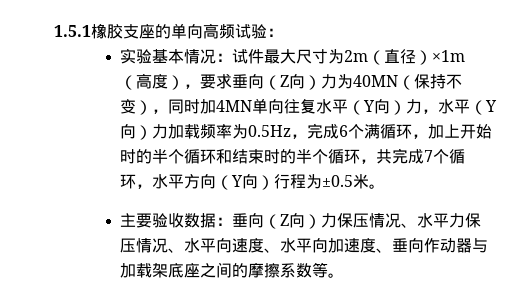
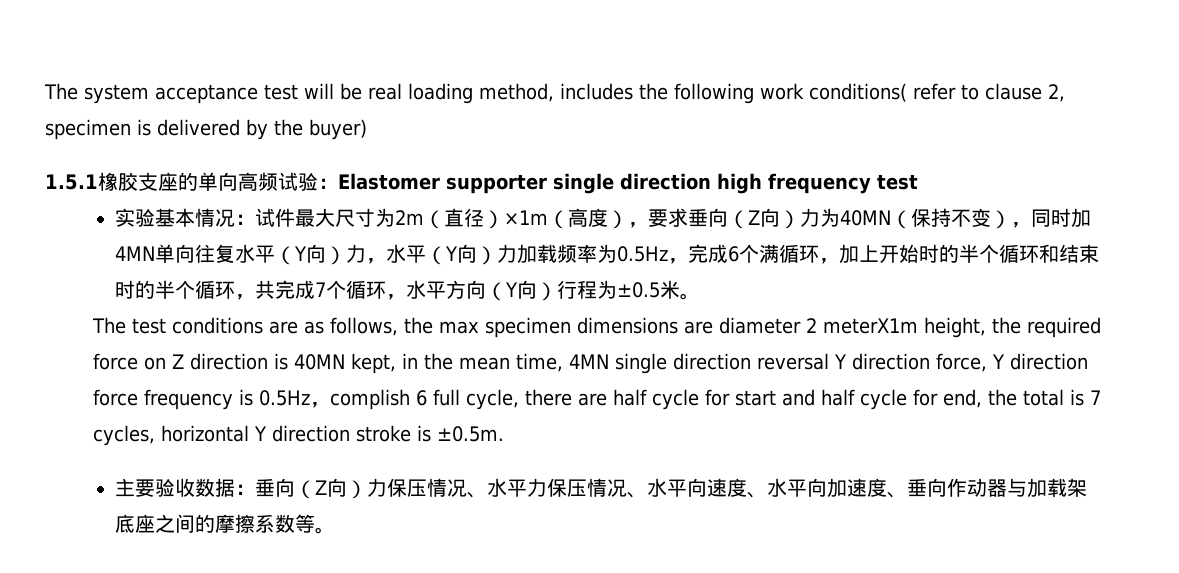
+ The system acceptance test will be real loading method, includes the following work conditions( refer to clause 2, specimen is delivered by the buyer)
- 1.5.1橡胶支座的单向高频试验：
+ 1.5.1橡胶支座的单向高频试验：Elastomer supporter single direction high frequency test
+ The test conditions are as follows, the max specimen dimensions are diameter 2 meterX1m height, the required force on Z direction is 40MN kept, in the mean time, 4MN single direction reversal Y direction force, Y direction force frequency is 0.5Hz，complish 6 full cycle, there are half cycle for start and half cycle for end, the total is 7 cycles, horizontal Y direction stroke is ±0.5m.

